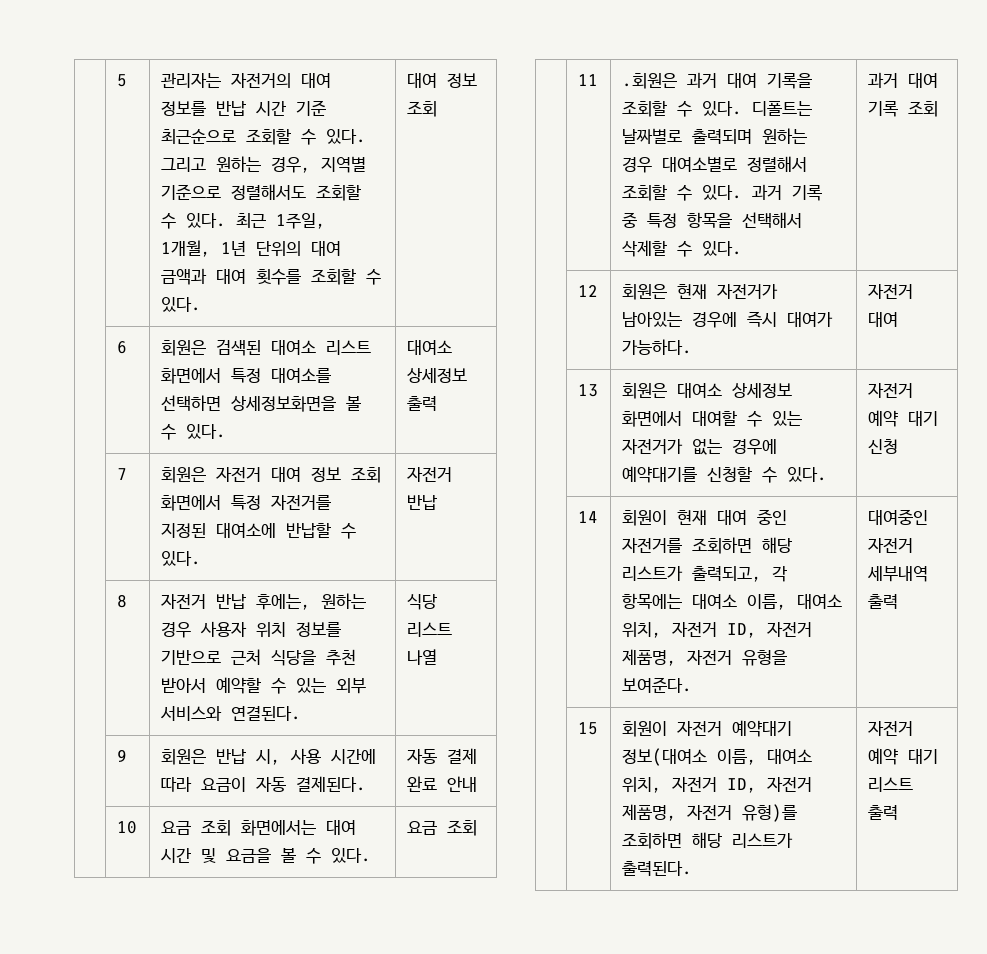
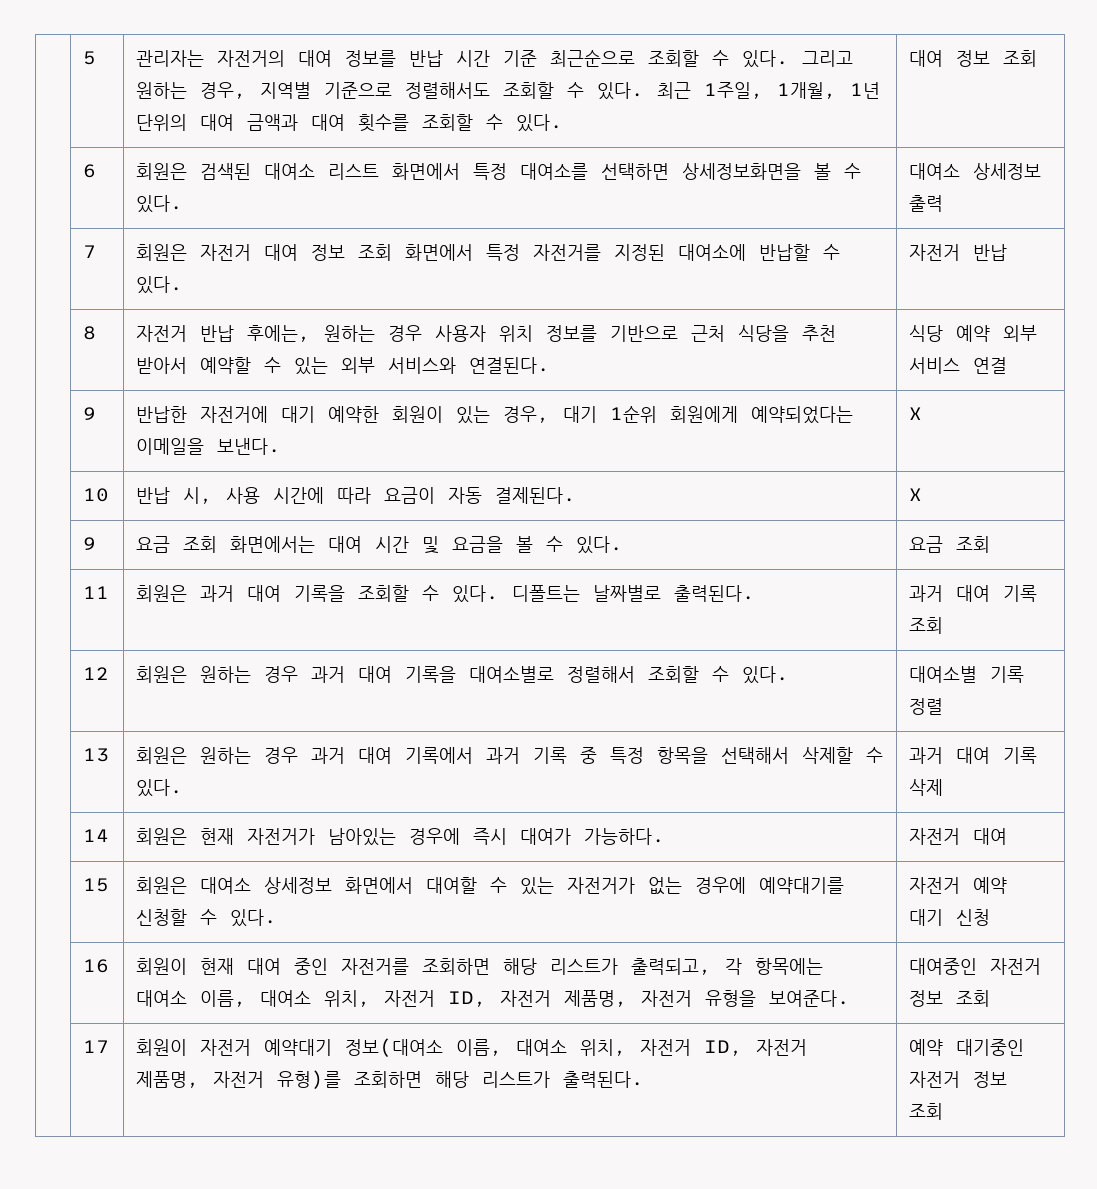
- | 8 | 자전거 반납 후에는, 원하는 경우 사용자 위치 정보를 기반으로 근처 식당을 추천 받아서 예약할 수 있는 외부 서비스와 연결된다. | 식당 리스트 나열
- | 9 | 회원은 반납 시, 사용 시간에 따라 요금이 자동 결제된다. | 자동 결제 완료 안내
- | 10 | 요금 조회 화면에서는 대여 시간 및 요금을 볼 수 있다. | 요금 조회
+ | 8 | 자전거 반납 후에는, 원하는 경우 사용자 위치 정보를 기반으로 근처 식당을 추천 받아서 예약할 수 있는 외부 서비스와 연결된다. | 식당 예약 외부 서비스 연결
+ | 9 | 반납한 자전거에 대기 예약한 회원이 있는 경우, 대기 1순위 회원에게 예약되었다는 이메일을 보낸다. | X
+ | 10 | 반납 시, 사용 시간에 따라 요금이 자동 결제된다. | X
+ | 9 | 요금 조회 화면에서는 대여 시간 및 요금을 볼 수 있다. | 요금 조회
- | 11 | .회원은 과거 대여 기록을 조회할 수 있다. 디폴트는 날짜별로 출력되며 원하는 경우 대여소별로 정렬해서 조회할 수 있다. 과거 기록 중 특정 항목을 선택해서 삭제할 수 있다. | 과거 대여 기록 조회
- | 12 | 회원은 현재 자전거가 남아있는 경우에 즉시 대여가 가능하다. | 자전거 대여
+ | 11 | 회원은 과거 대여 기록을 조회할 수 있다. 디폴트는 날짜별로 출력된다. | 과거 대여 기록 조회
+ | 12 | 회원은 원하는 경우 과거 대여 기록을 대여소별로 정렬해서 조회할 수 있다. | 대여소별 기록 정렬
+ | 13 | 회원은 원하는 경우 과거 대여 기록에서 과거 기록 중 특정 항목을 선택해서 삭제할 수 있다. | 과거 대여 기록 삭제
+ | 14 | 회원은 현재 자전거가 남아있는 경우에 즉시 대여가 가능하다. | 자전거 대여
- | 13 | 회원은 대여소 상세정보 화면에서 대여할 수 있는 자전거가 없는 경우에 예약대기를 신청할 수 있다. | 자전거 예약 대기 신청
+ | 15 | 회원은 대여소 상세정보 화면에서 대여할 수 있는 자전거가 없는 경우에 예약대기를 신청할 수 있다. | 자전거 예약 대기 신청
- | 14 | 회원이 현재 대여 중인 자전거를 조회하면 해당 리스트가 출력되고, 각 항목에는 대여소 이름, 대여소 위치, 자전거 ID, 자전거 제품명, 자전거 유형을 보여준다. | 대여중인 자전거 세부내역 출력
- | 15 | 회원이 자전거 예약대기 정보(대여소 이름, 대여소 위치, 자전거 ID, 자전거 제품명, 자전거 유형)를 조회하면 해당 리스트가 출력된다. | 자전거 예약 대기 리스트 출력
+ | 16 | 회원이 현재 대여 중인 자전거를 조회하면 해당 리스트가 출력되고, 각 항목에는 대여소 이름, 대여소 위치, 자전거 ID, 자전거 제품명, 자전거 유형을 보여준다. | 대여중인 자전거 정보 조회
+ | 17 | 회원이 자전거 예약대기 정보(대여소 이름, 대여소 위치, 자전거 ID, 자전거 제품명, 자전거 유형)를 조회하면 해당 리스트가 출력된다. | 예약 대기중인 자전거 정보 조회

